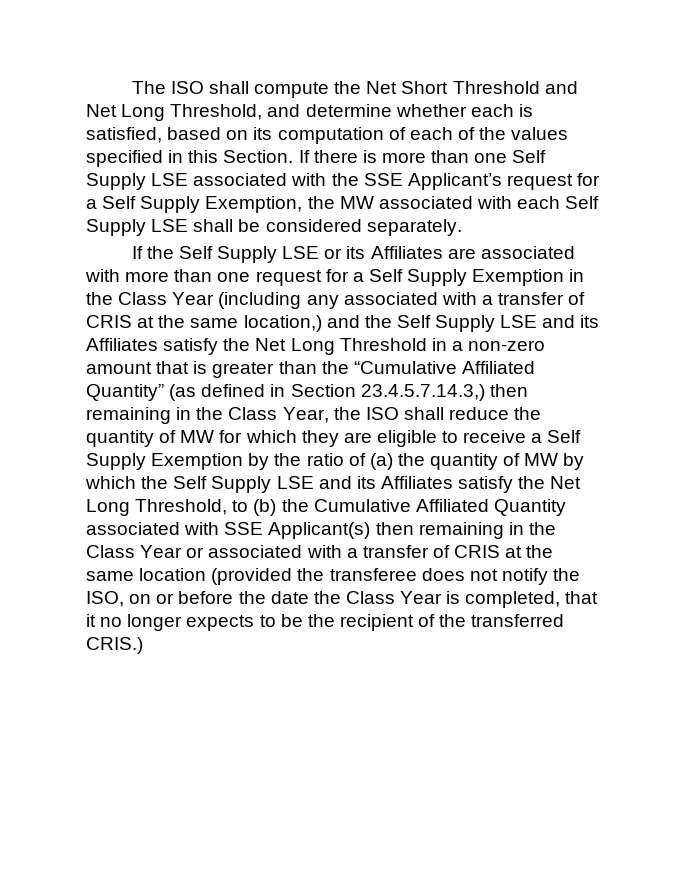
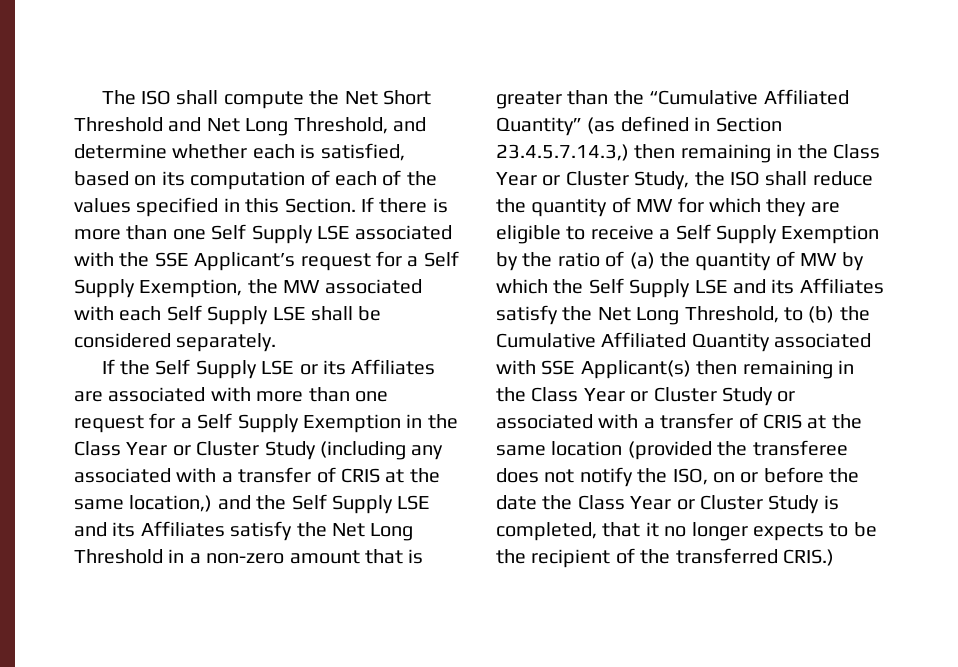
- If the Self Supply LSE or its Affiliates are associated with more than one request for a Self Supply Exemption in the Class Year (including any associated with a transfer of CRIS at the same location,) and the Self Supply LSE and its Affiliates satisfy the Net Long Threshold in a non-zero amount that is greater than the “Cumulative Affiliated Quantity” (as defined in Section 23.4.5.7.14.3,) then remaining in the Class Year, the ISO shall reduce the quantity of MW for which they are eligible to receive a Self Supply Exemption by the ratio of (a) the quantity of MW by which the Self Supply LSE and its Affiliates satisfy the Net Long Threshold, to (b) the Cumulative Affiliated Quantity associated with SSE Applicant(s) then remaining in the Class Year or associated with a transfer of CRIS at the same location (provided the transferee does not notify the ISO, on or before the date the Class Year is completed, that it no longer expects to be the recipient of the transferred CRIS.)
+ If the Self Supply LSE or its Affiliates are associated with more than one request for a Self Supply Exemption in the Class Year or Cluster Study (including any associated with a transfer of CRIS at the same location,) and the Self Supply LSE and its Affiliates satisfy the Net Long Threshold in a non-zero amount that is greater than the “Cumulative Affiliated Quantity” (as defined in Section 23.4.5.7.14.3,) then remaining in the Class Year or Cluster Study, the ISO shall reduce the quantity of MW for which they are eligible to receive a Self Supply Exemption by the ratio of (a) the quantity of MW by which the Self Supply LSE and its Affiliates satisfy the Net Long Threshold, to (b) the Cumulative Affiliated Quantity associated with SSE Applicant(s) then remaining in the Class Year or Cluster Study or associated with a transfer of CRIS at the same location (provided the transferee does not notify the ISO, on or before the date the Class Year or Cluster Study is completed, that it no longer expects to be the recipient of the transferred CRIS.)

